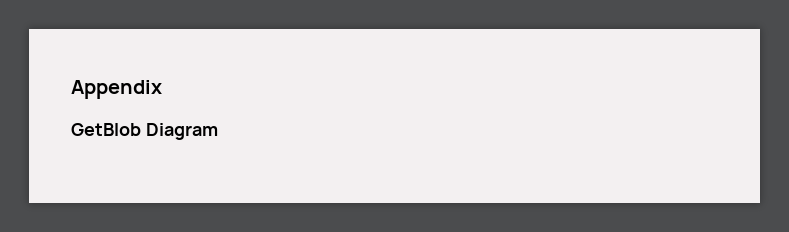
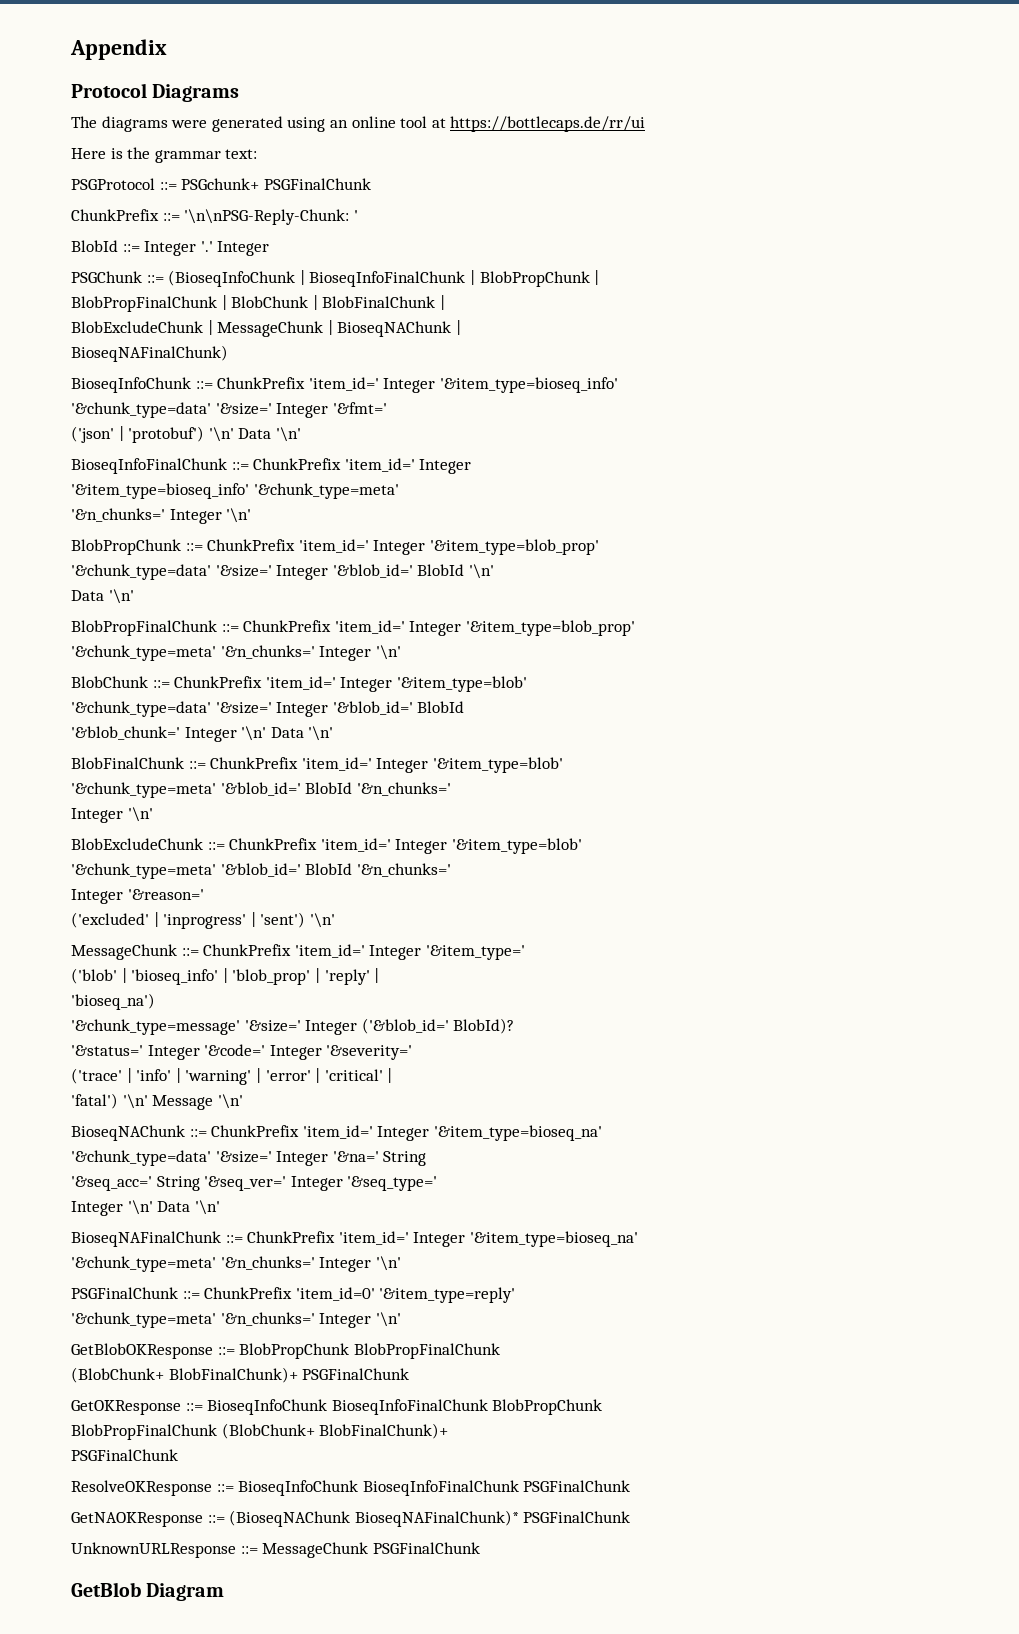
+ Protocol Diagrams
+ The diagrams were generated using an online tool at https://bottlecaps.de/rr/ui
+ Here is the grammar text:
+ PSGProtocol ::= PSGchunk+ PSGFinalChunk
+ ChunkPrefix ::= '\n\nPSG-Reply-Chunk: '
+ BlobId ::= Integer '.' Integer
+ PSGChunk ::= (BioseqInfoChunk | BioseqInfoFinalChunk | BlobPropChunk |
+ BlobPropFinalChunk | BlobChunk | BlobFinalChunk |
+ BlobExcludeChunk | MessageChunk | BioseqNAChunk |
+ BioseqNAFinalChunk)
+ BioseqInfoChunk ::= ChunkPrefix 'item_id=' Integer '&item_type=bioseq_info'
+ '&chunk_type=data' '&size=' Integer '&fmt='
+ ('json' | 'protobuf') '\n' Data '\n'
+ BioseqInfoFinalChunk ::= ChunkPrefix 'item_id=' Integer
+ '&item_type=bioseq_info' '&chunk_type=meta'
+ '&n_chunks=' Integer '\n'
+ BlobPropChunk ::= ChunkPrefix 'item_id=' Integer '&item_type=blob_prop'
+ '&chunk_type=data' '&size=' Integer '&blob_id=' BlobId '\n'
+ Data '\n'
+ BlobPropFinalChunk ::= ChunkPrefix 'item_id=' Integer '&item_type=blob_prop'
+ '&chunk_type=meta' '&n_chunks=' Integer '\n'
+ BlobChunk ::= ChunkPrefix 'item_id=' Integer '&item_type=blob'
+ '&chunk_type=data' '&size=' Integer '&blob_id=' BlobId
+ '&blob_chunk=' Integer '\n' Data '\n'
+ BlobFinalChunk ::= ChunkPrefix 'item_id=' Integer '&item_type=blob'
+ '&chunk_type=meta' '&blob_id=' BlobId '&n_chunks='
+ Integer '\n'
+ BlobExcludeChunk ::= ChunkPrefix 'item_id=' Integer '&item_type=blob'
+ '&chunk_type=meta' '&blob_id=' BlobId '&n_chunks='
+ Integer '&reason='
+ ('excluded' | 'inprogress' | 'sent') '\n'
+ MessageChunk ::= ChunkPrefix 'item_id=' Integer '&item_type='
+ ('blob' | 'bioseq_info' | 'blob_prop' | 'reply' |
+ 'bioseq_na')
+ '&chunk_type=message' '&size=' Integer ('&blob_id=' BlobId)?
+ '&status=' Integer '&code=' Integer '&severity='
+ ('trace' | 'info' | 'warning' | 'error' | 'critical' |
+ 'fatal') '\n' Message '\n'
+ BioseqNAChunk ::= ChunkPrefix 'item_id=' Integer '&item_type=bioseq_na'
+ '&chunk_type=data' '&size=' Integer '&na=' String
+ '&seq_acc=' String '&seq_ver=' Integer '&seq_type='
+ Integer '\n' Data '\n'
+ BioseqNAFinalChunk ::= ChunkPrefix 'item_id=' Integer '&item_type=bioseq_na'
+ '&chunk_type=meta' '&n_chunks=' Integer '\n'
+ PSGFinalChunk ::= ChunkPrefix 'item_id=0' '&item_type=reply'
+ '&chunk_type=meta' '&n_chunks=' Integer '\n'
+ GetBlobOKResponse ::= BlobPropChunk BlobPropFinalChunk
+ (BlobChunk+ BlobFinalChunk)+ PSGFinalChunk
+ GetOKResponse ::= BioseqInfoChunk BioseqInfoFinalChunk BlobPropChunk
+ BlobPropFinalChunk (BlobChunk+ BlobFinalChunk)+
+ PSGFinalChunk
+ ResolveOKResponse ::= BioseqInfoChunk BioseqInfoFinalChunk PSGFinalChunk
+ GetNAOKResponse ::= (BioseqNAChunk BioseqNAFinalChunk)* PSGFinalChunk
+ UnknownURLResponse ::= MessageChunk PSGFinalChunk

